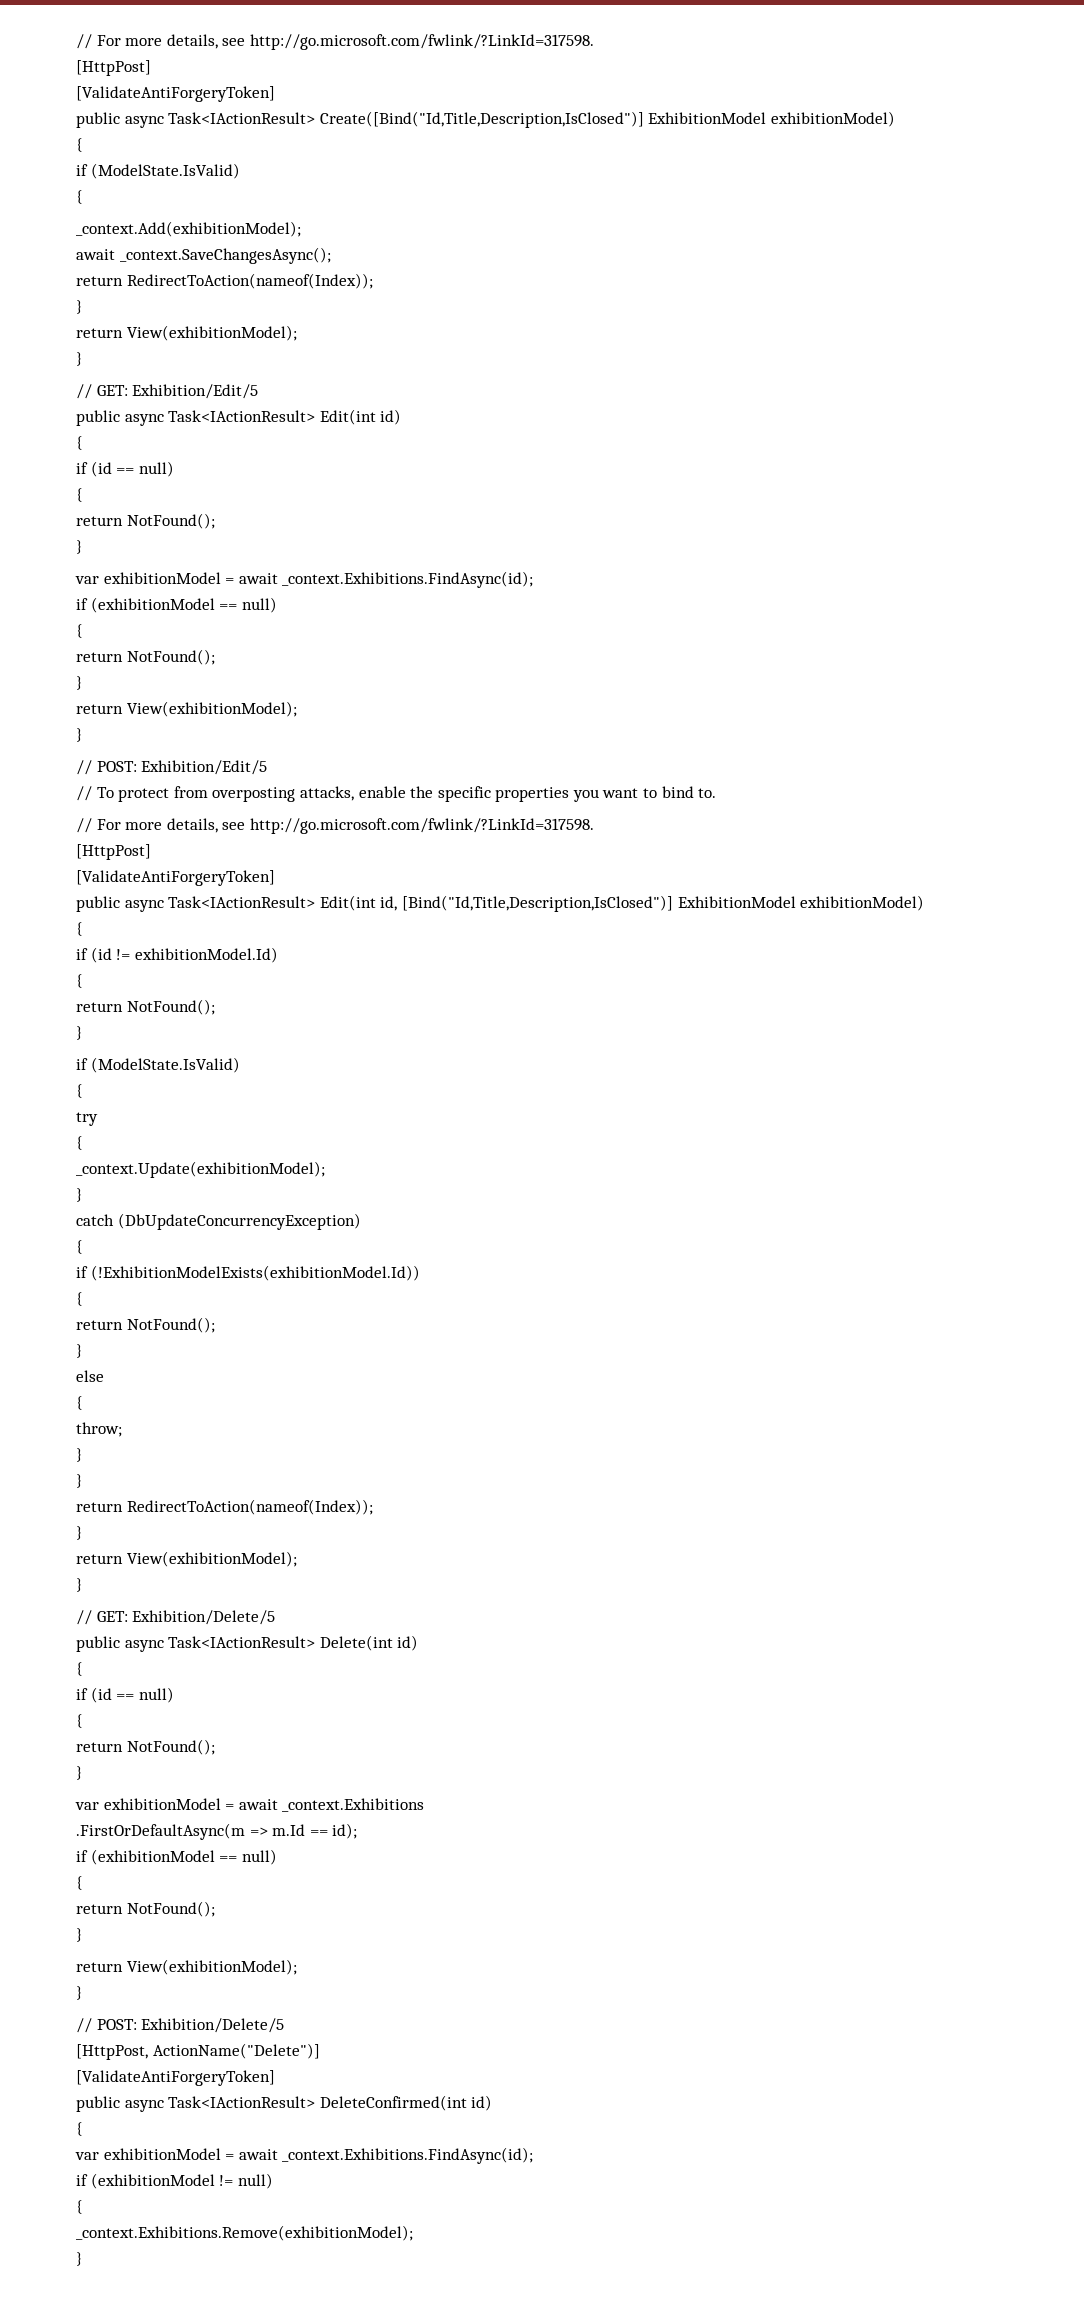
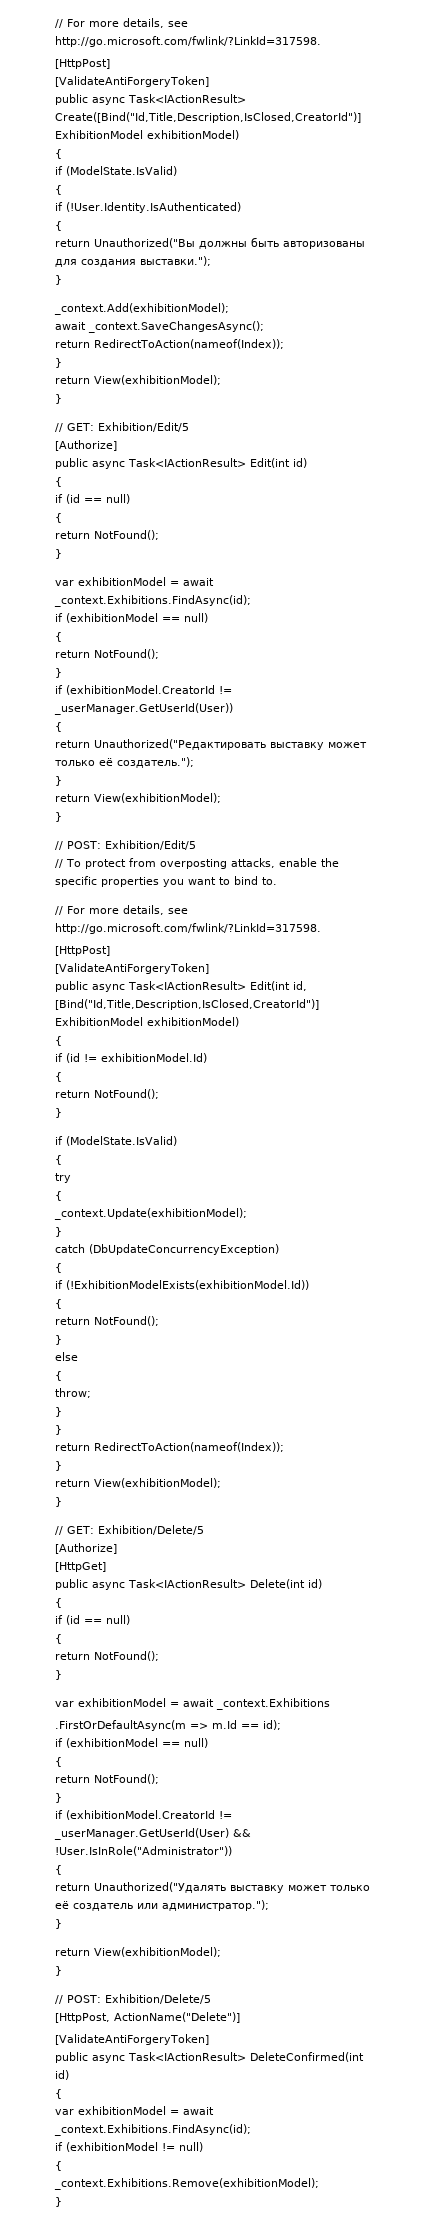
- public async Task<IActionResult> Create([Bind("Id,Title,Description,IsClosed")] ExhibitionModel exhibitionModel)
+ public async Task<IActionResult> Create([Bind("Id,Title,Description,IsClosed,CreatorId")] ExhibitionModel exhibitionModel)
+ if (!User.Identity.IsAuthenticated)
+ {
+ return Unauthorized("Вы должны быть авторизованы для создания выставки.");
+ }
  // GET: Exhibition/Edit/5
+ [Authorize]
+ if (exhibitionModel.CreatorId != _userManager.GetUserId(User))
+ {
+ return Unauthorized("Редактировать выставку может только её создатель.");
+ }
- public async Task<IActionResult> Edit(int id, [Bind("Id,Title,Description,IsClosed")] ExhibitionModel exhibitionModel)
+ public async Task<IActionResult> Edit(int id, [Bind("Id,Title,Description,IsClosed,CreatorId")] ExhibitionModel exhibitionModel)
  // GET: Exhibition/Delete/5
+ [Authorize]
+ [HttpGet]
+ if (exhibitionModel.CreatorId != _userManager.GetUserId(User) && !User.IsInRole("Administrator"))
+ {
+ return Unauthorized("Удалять выставку может только её создатель или администратор.");
+ }

